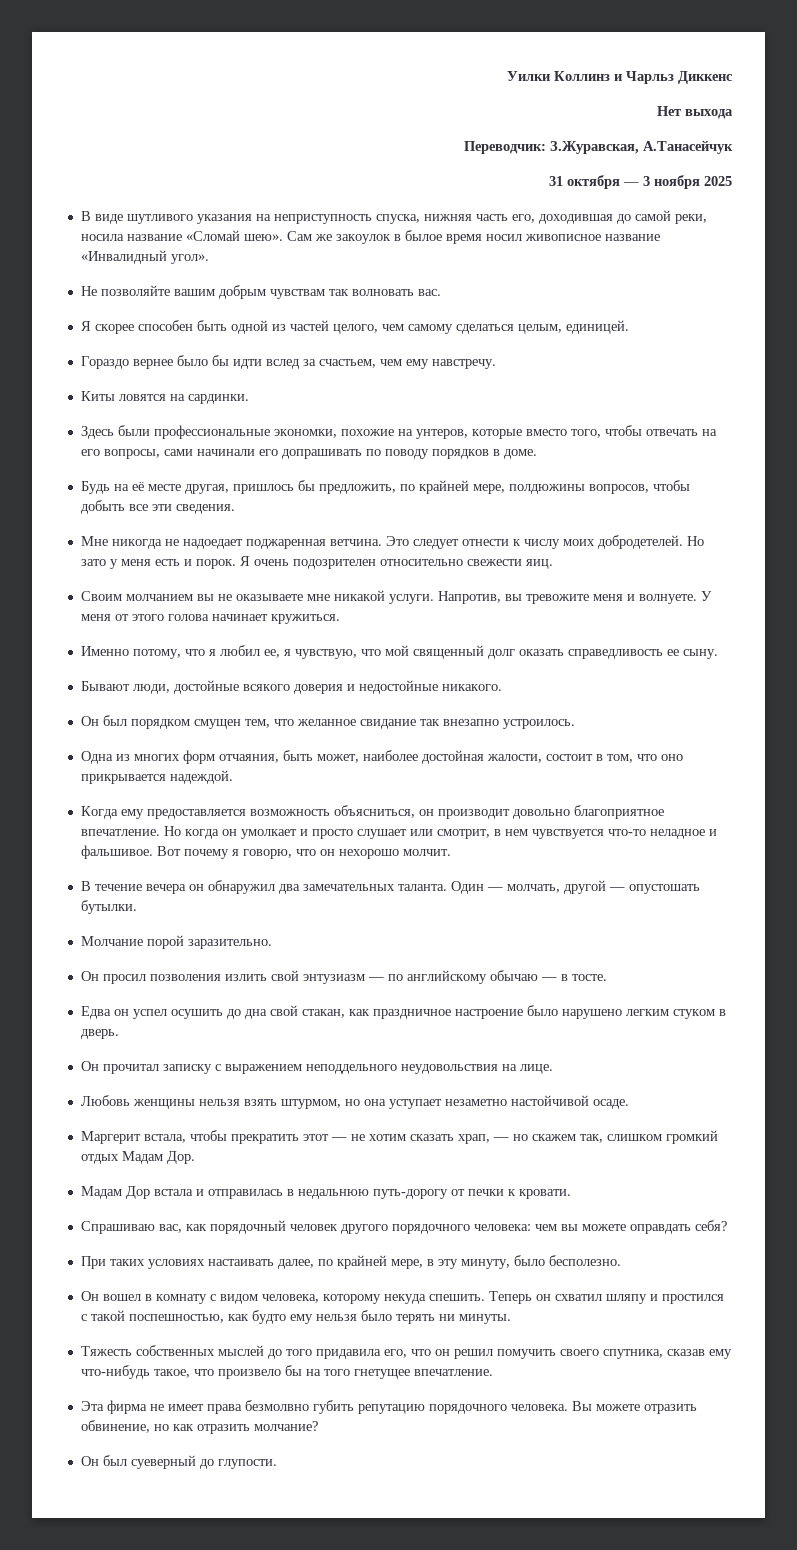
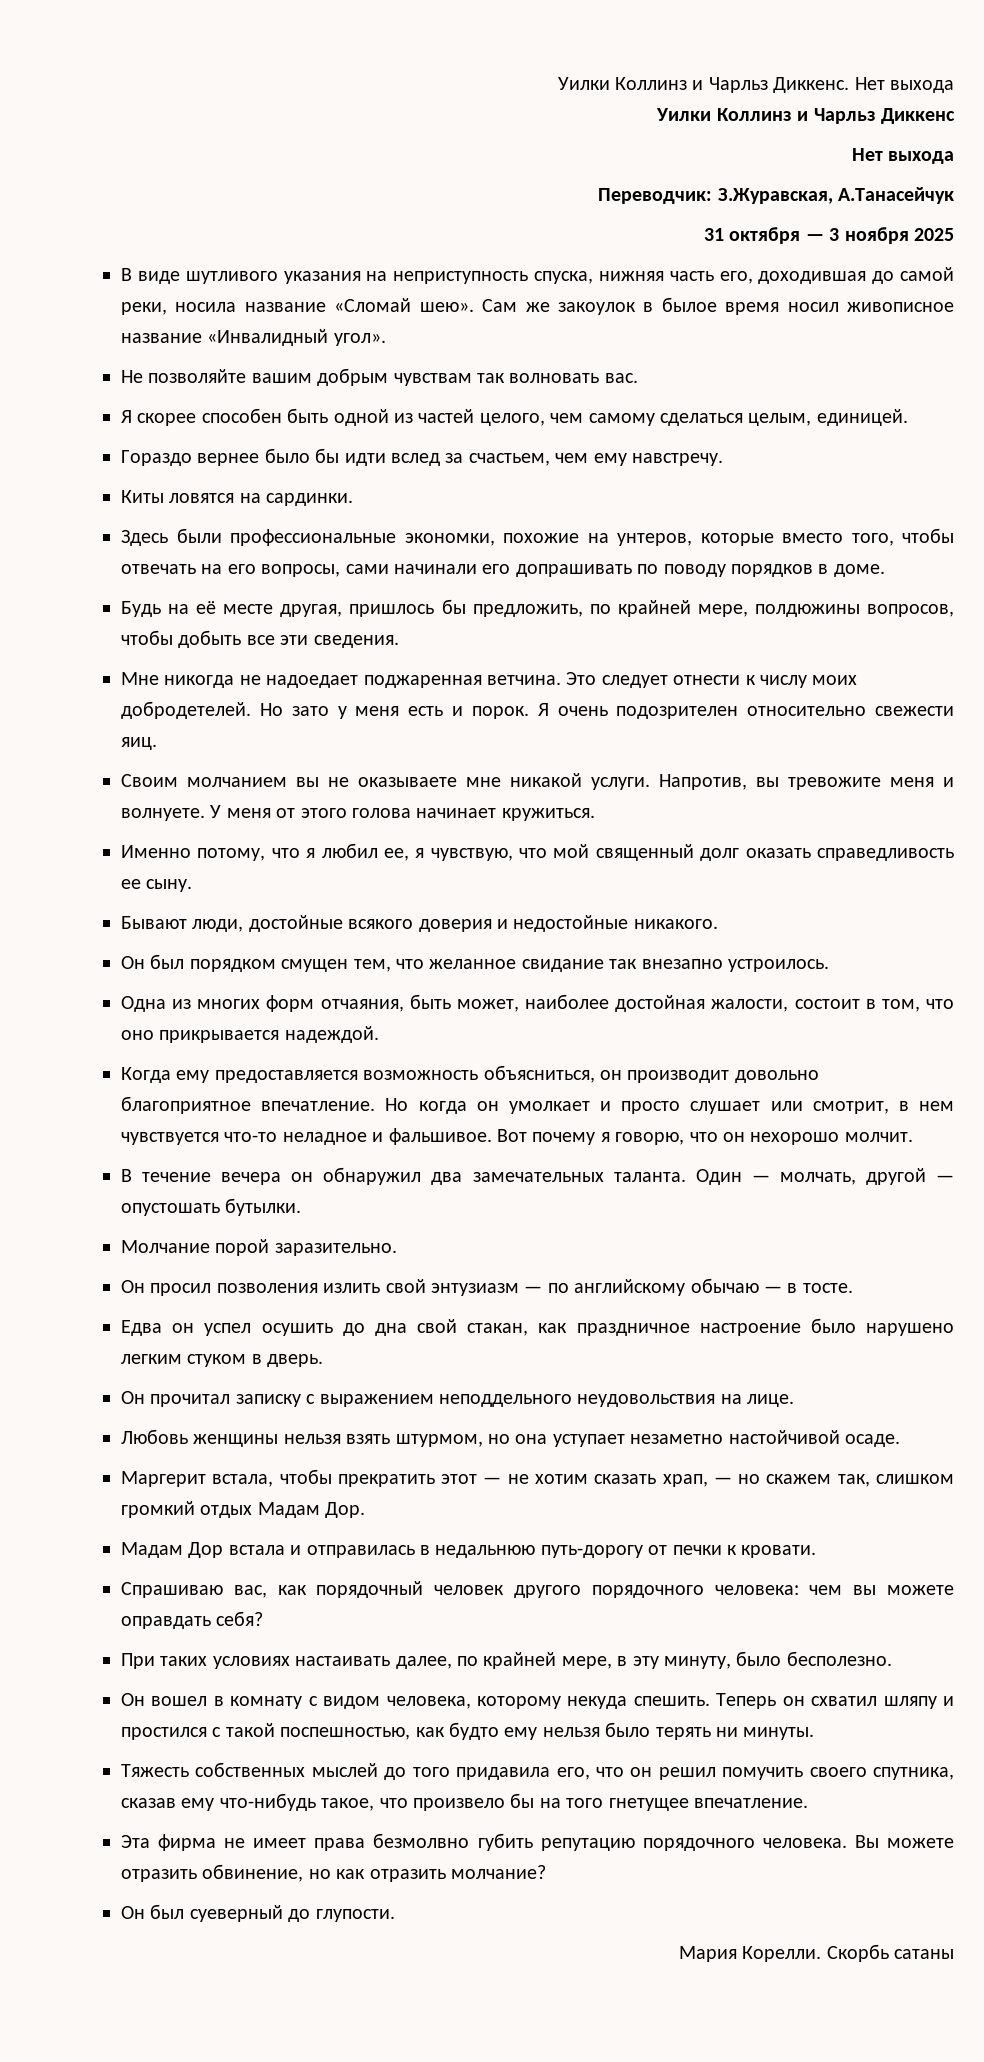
+ Уилки Коллинз и Чарльз Диккенс. Нет выхода
+ Мария Корелли. Скорбь сатаны

